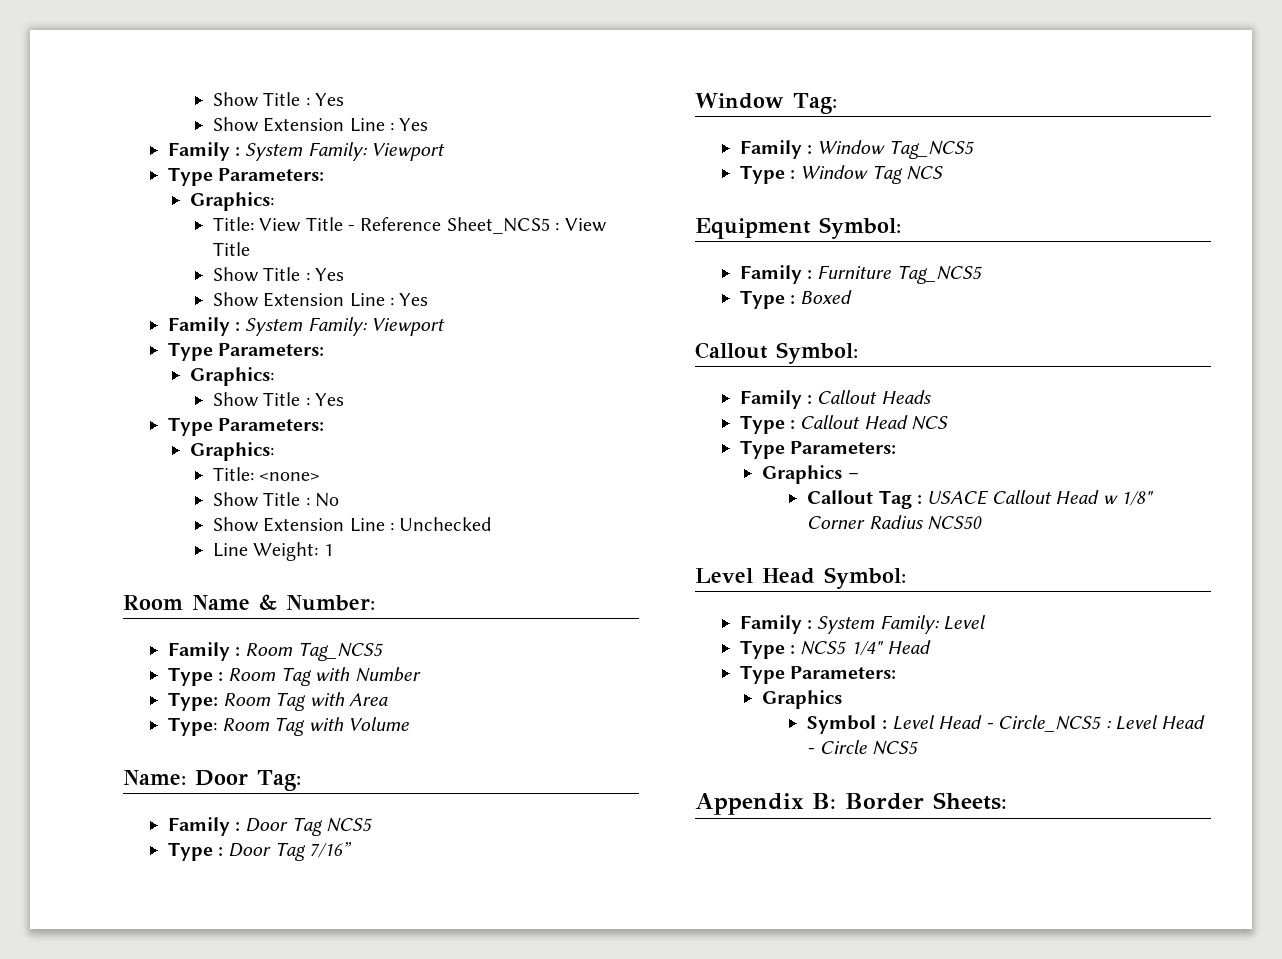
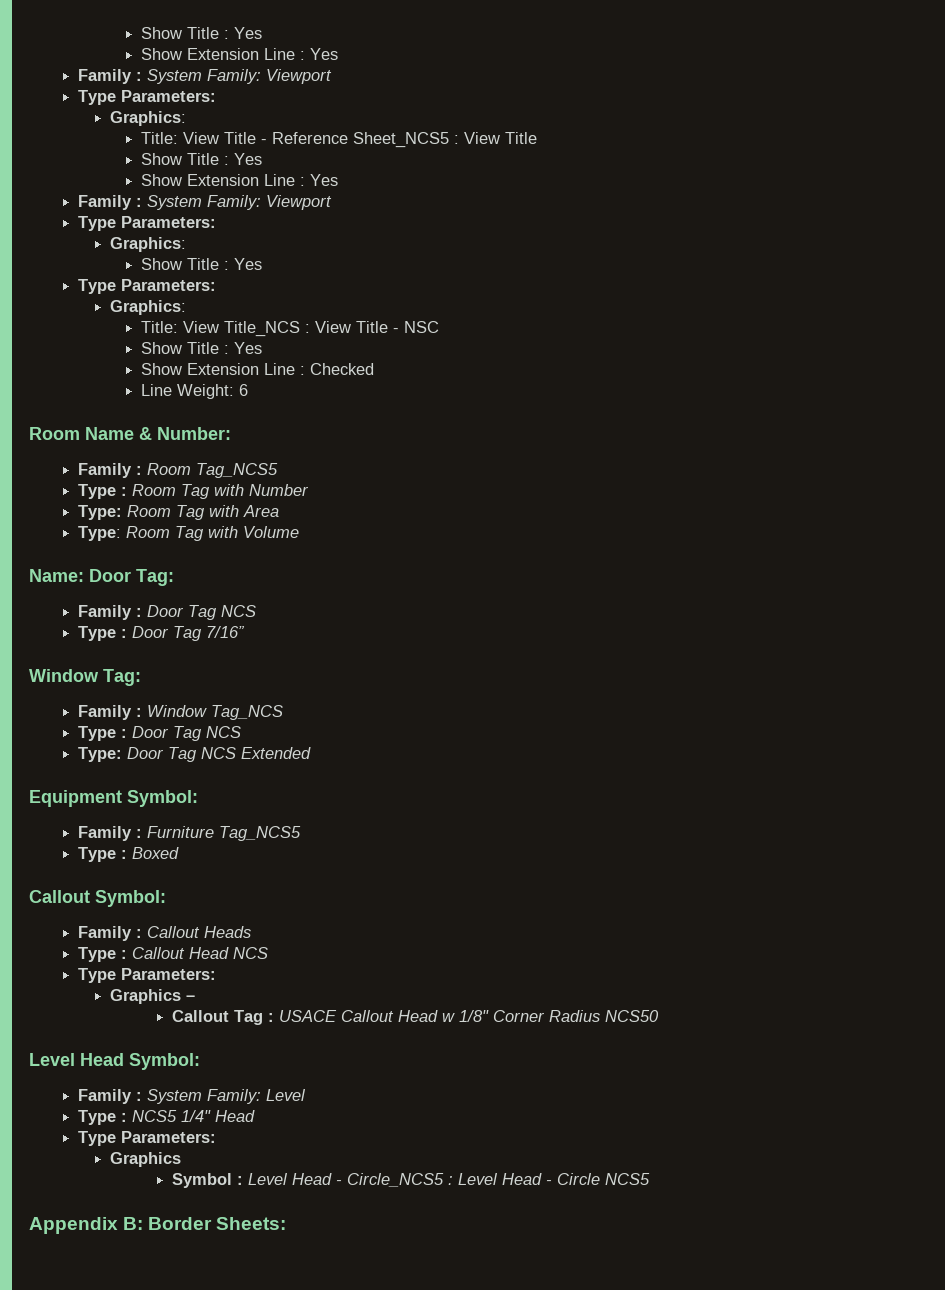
- Title: <none>
- Show Title : No
- Show Extension Line : Unchecked
+ Title: View Title_NCS : View Title - NSC
+ Show Title : Yes
+ Show Extension Line : Checked
- Line Weight: 1
+ Line Weight: 6
- Family : Door Tag NCS5
+ Family : Door Tag NCS
- Family : Window Tag_NCS5
- Type : Window Tag NCS
+ Family : Window Tag_NCS
+ Type : Door Tag NCS
+ Type: Door Tag NCS Extended

